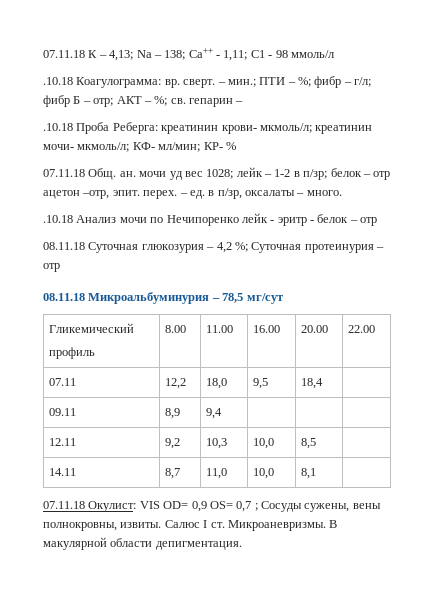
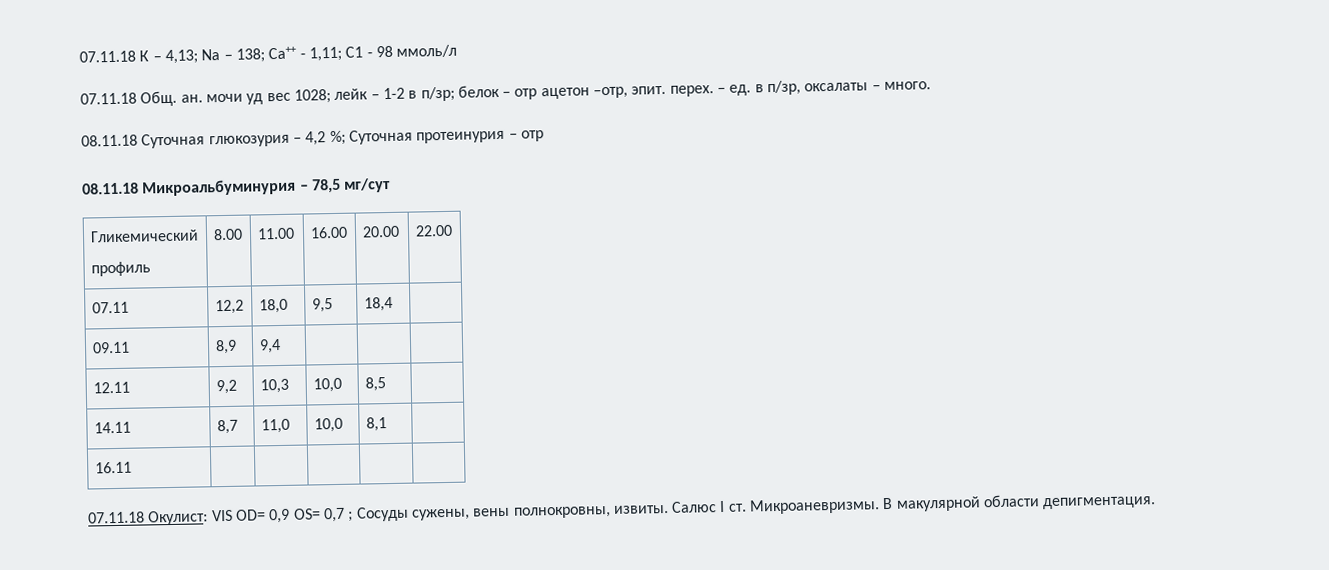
- .10.18 Коагулограмма: вр. сверт. – мин.; ПТИ – %; фибр – г/л; фибр Б – отр; АКТ – %; св. гепарин –
- .10.18 Проба Реберга: креатинин крови- мкмоль/л; креатинин мочи- мкмоль/л; КФ- мл/мин; КР- %
- .10.18 Анализ мочи по Нечипоренко лейк - эритр - белок – отр
+ 16.11 | | | | |

